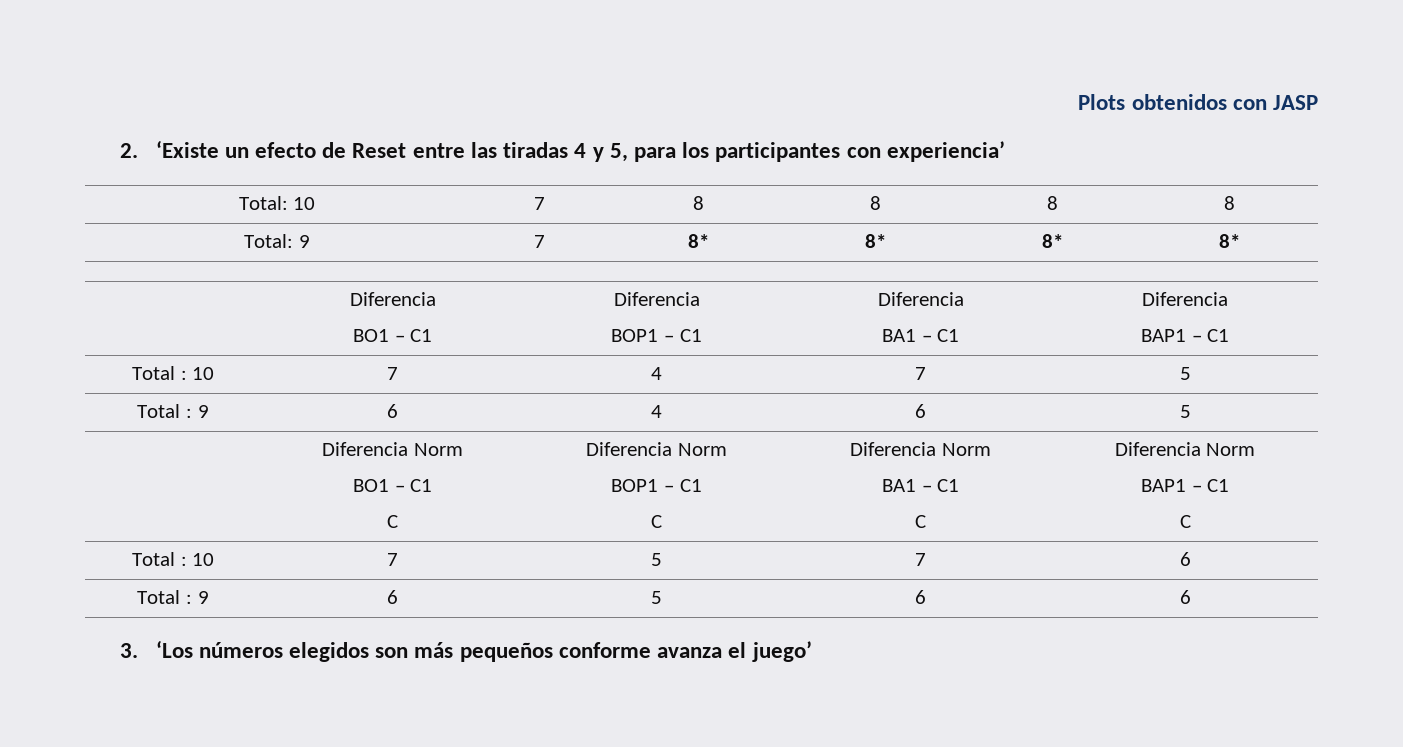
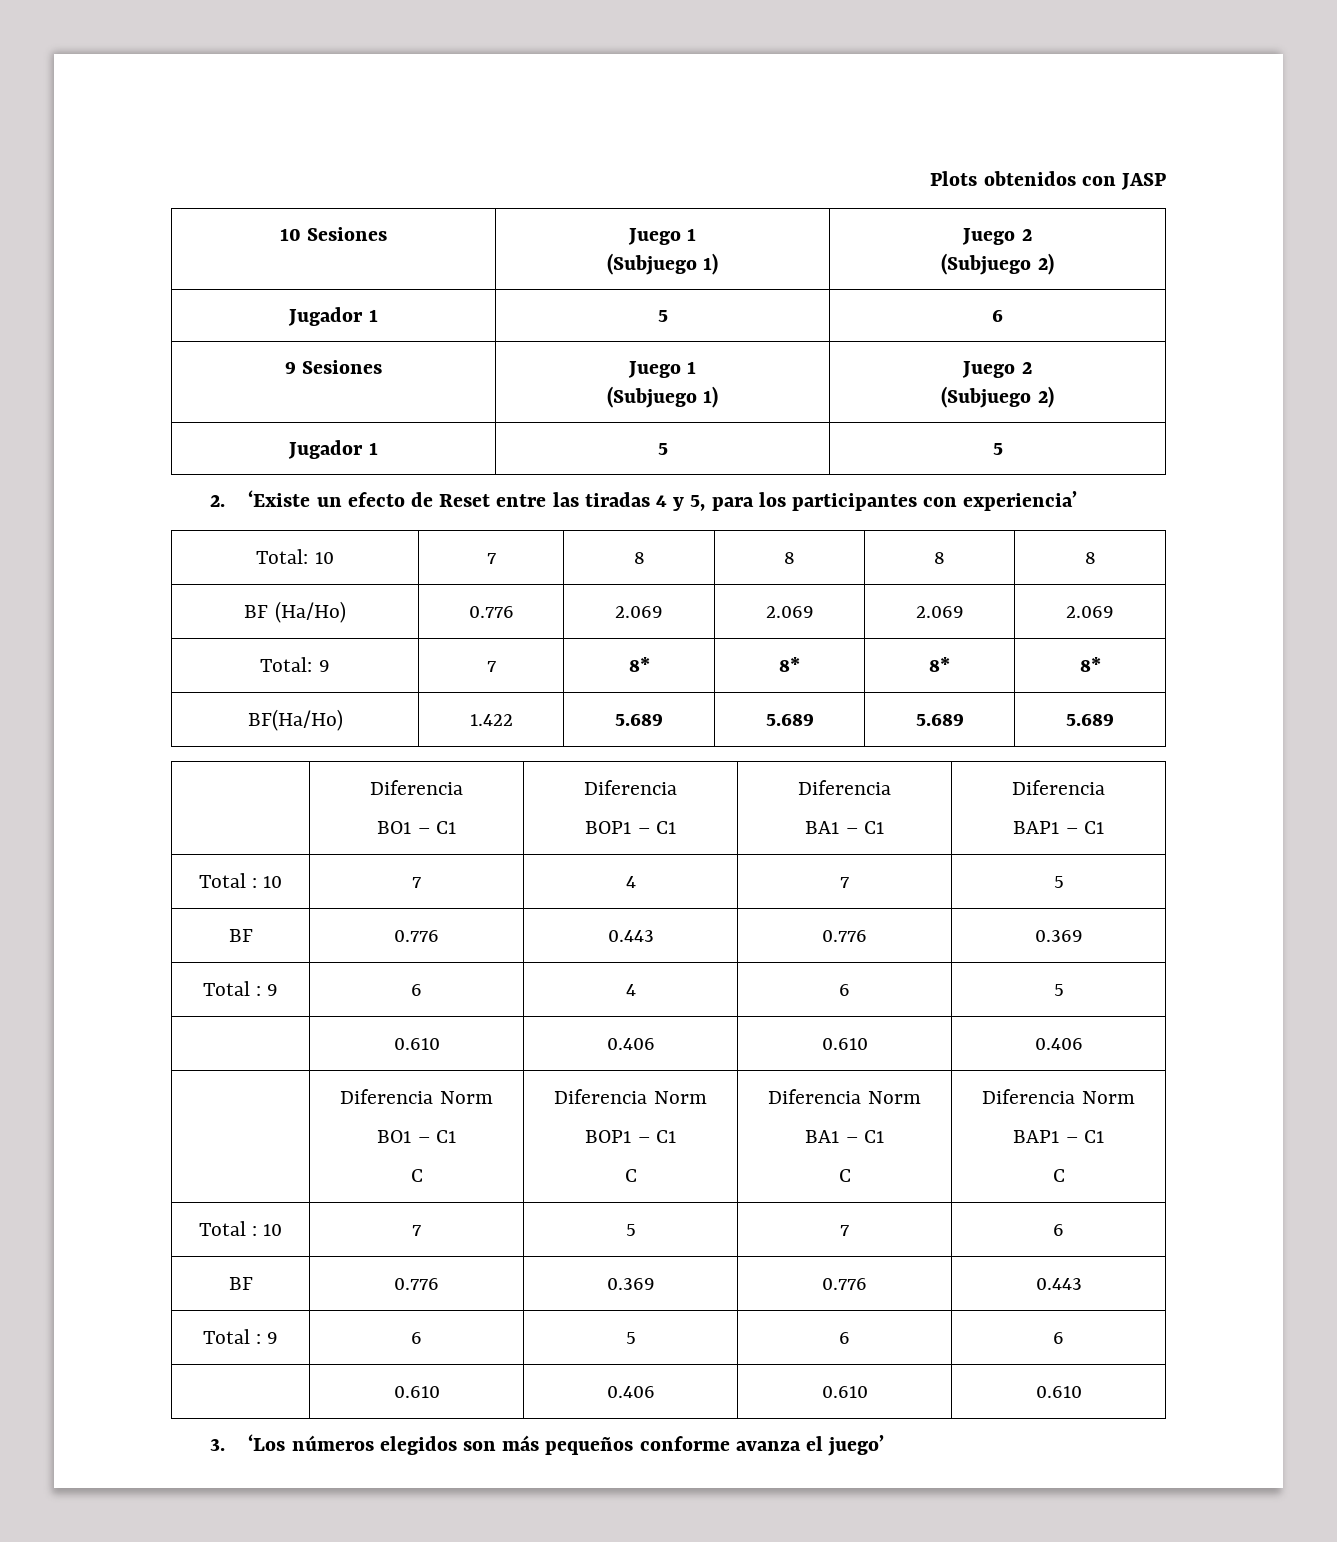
+ 10 Sesiones | Juego 1
+ (Subjuego 1) | Juego 2
+ (Subjuego 2)
+ Jugador 1 | 5 | 6
+ 9 Sesiones | Juego 1
+ (Subjuego 1) | Juego 2
+ (Subjuego 2)
+ Jugador 1 | 5 | 5
+ BF (Ha/Ho) | 0.776 | 2.069 | 2.069 | 2.069 | 2.069
+ BF(Ha/Ho) | 1.422 | 5.689 | 5.689 | 5.689 | 5.689
+ BF | 0.776 | 0.443 | 0.776 | 0.369
+ | 0.610 | 0.406 | 0.610 | 0.406
+ BF | 0.776 | 0.369 | 0.776 | 0.443
+ | 0.610 | 0.406 | 0.610 | 0.610

